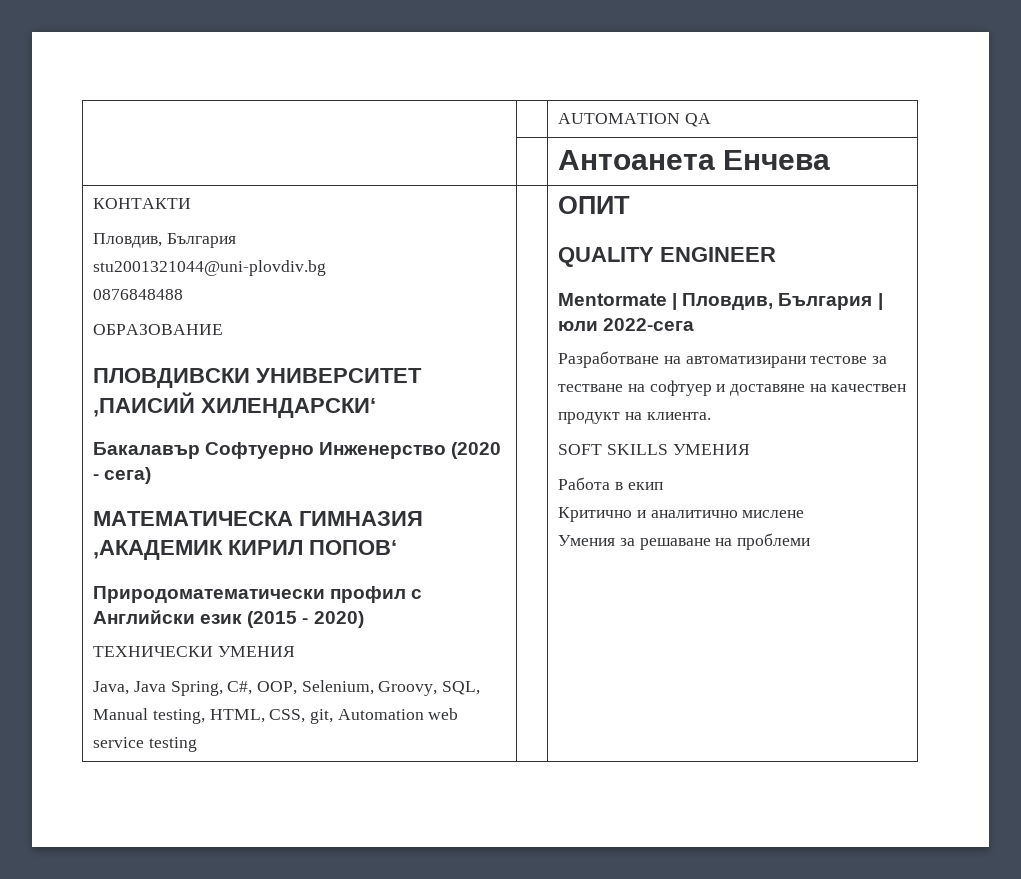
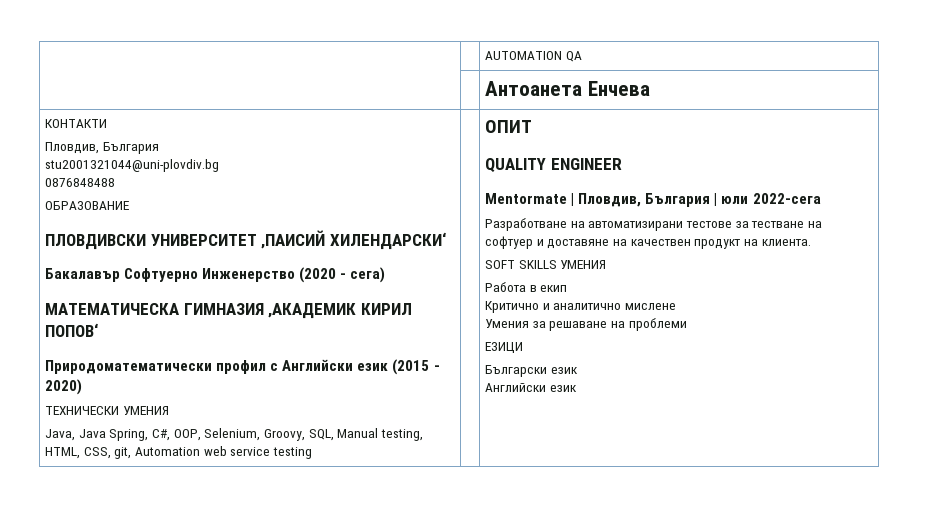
+ ЕЗИЦИ
+ Български език
+ Английски език

